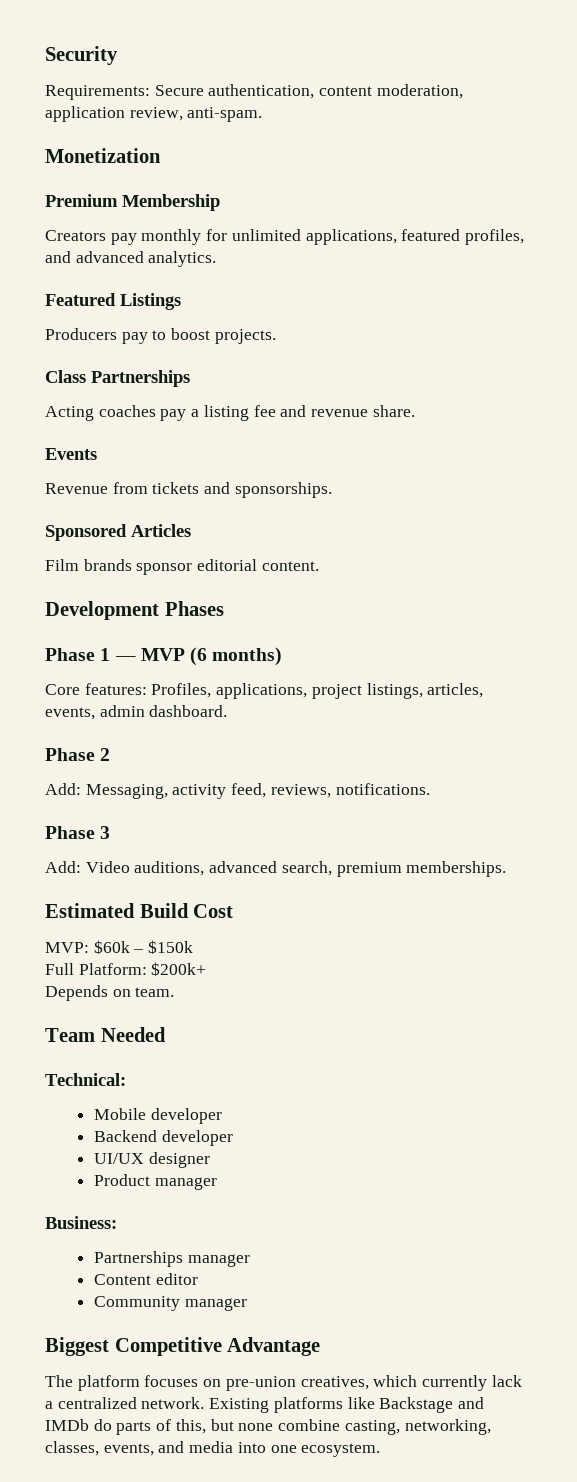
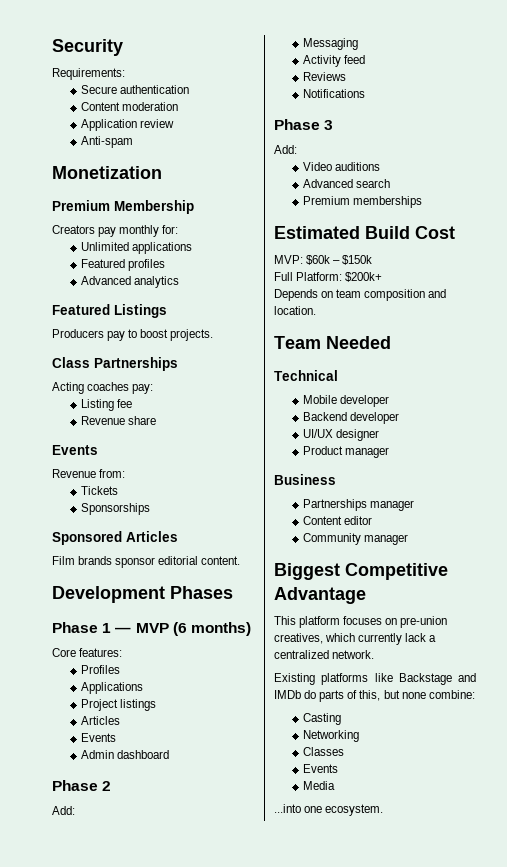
- Requirements: Secure authentication, content moderation, application review, anti-spam.
+ Requirements:
+ Secure authentication
+ Content moderation
+ Application review
+ Anti-spam
- Creators pay monthly for unlimited applications, featured profiles, and advanced analytics.
+ Creators pay monthly for:
+ Unlimited applications
+ Featured profiles
+ Advanced analytics
- Acting coaches pay a listing fee and revenue share.
+ Acting coaches pay:
+ Listing fee
+ Revenue share
  Events
- Revenue from tickets and sponsorships.
+ Revenue from:
+ Tickets
+ Sponsorships
- Core features: Profiles, applications, project listings, articles, events, admin dashboard.
+ Core features:
+ Profiles
+ Applications
+ Project listings
+ Articles
+ Events
+ Admin dashboard
  Phase 2
- Add: Messaging, activity feed, reviews, notifications.
+ Add:
+ Messaging
+ Activity feed
+ Reviews
+ Notifications
  Phase 3
- Add: Video auditions, advanced search, premium memberships.
+ Add:
+ Video auditions
+ Advanced search
+ Premium memberships
- Depends on team.
+ Depends on team composition and location.
- Technical:
+ Technical
- Business:
+ Business
- The platform focuses on pre-union creatives, which currently lack a centralized network. Existing platforms like Backstage and IMDb do parts of this, but none combine casting, networking, classes, events, and media into one ecosystem.
+ This platform focuses on pre-union creatives, which currently lack a centralized network.
+ Existing platforms like Backstage and IMDb do parts of this, but none combine:
+ Casting
+ Networking
+ Classes
+ Events
+ Media
+ ...into one ecosystem.

